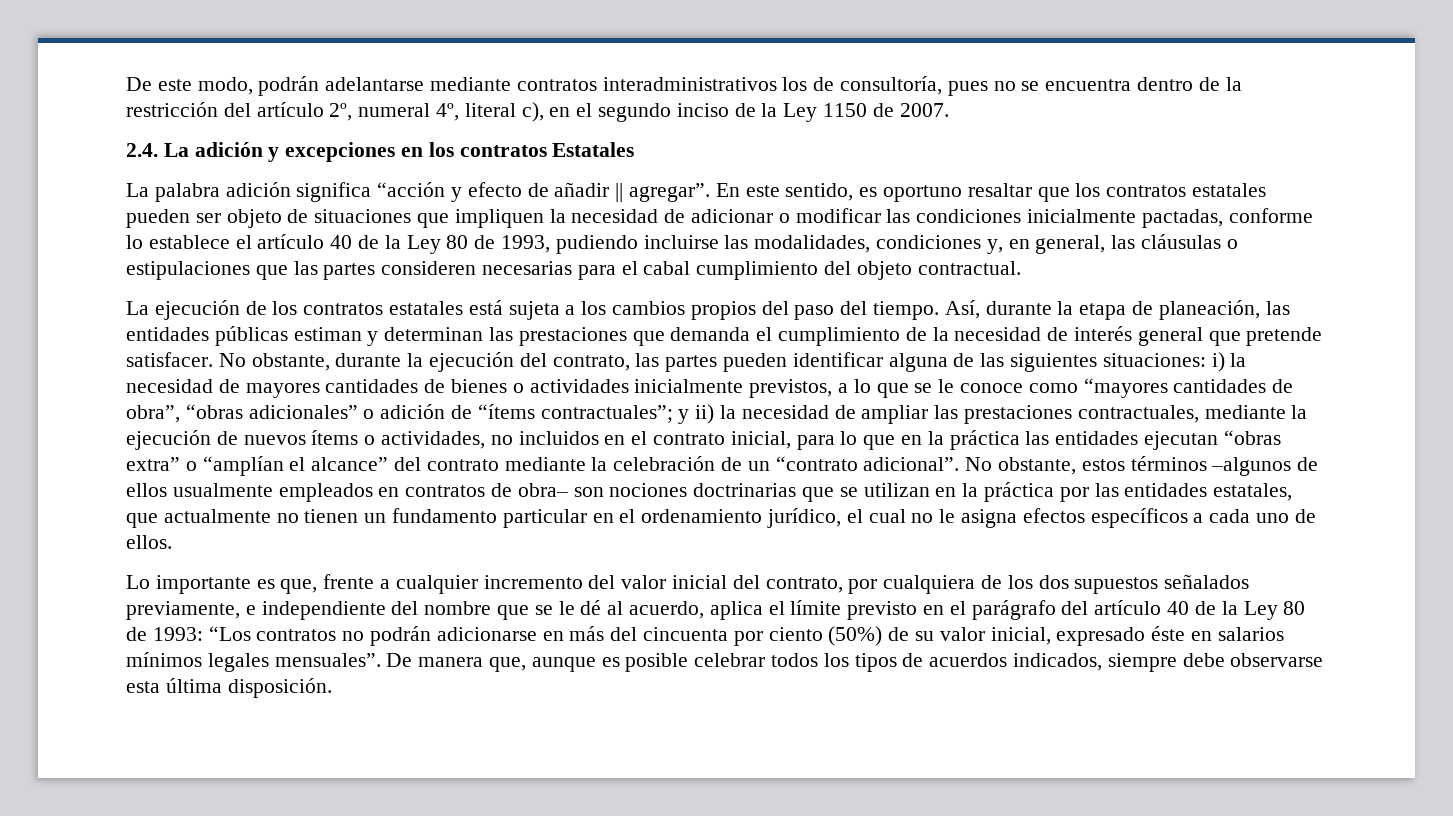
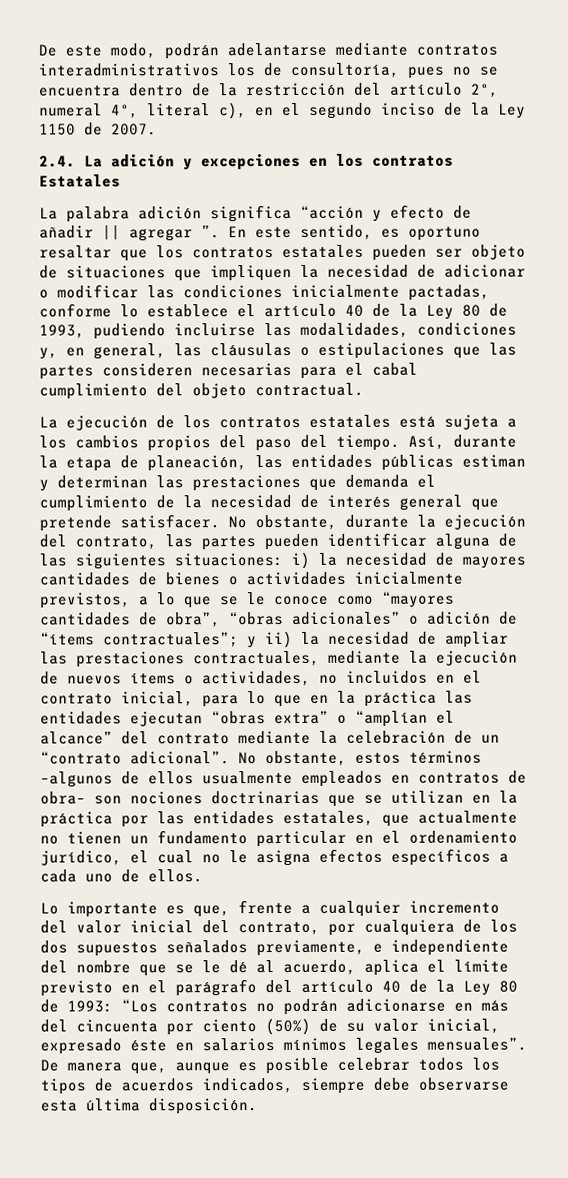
- La palabra adición significa “acción y efecto de añadir || agregar”.
+ La palabra adición significa “acción y efecto de añadir || agregar ”.

